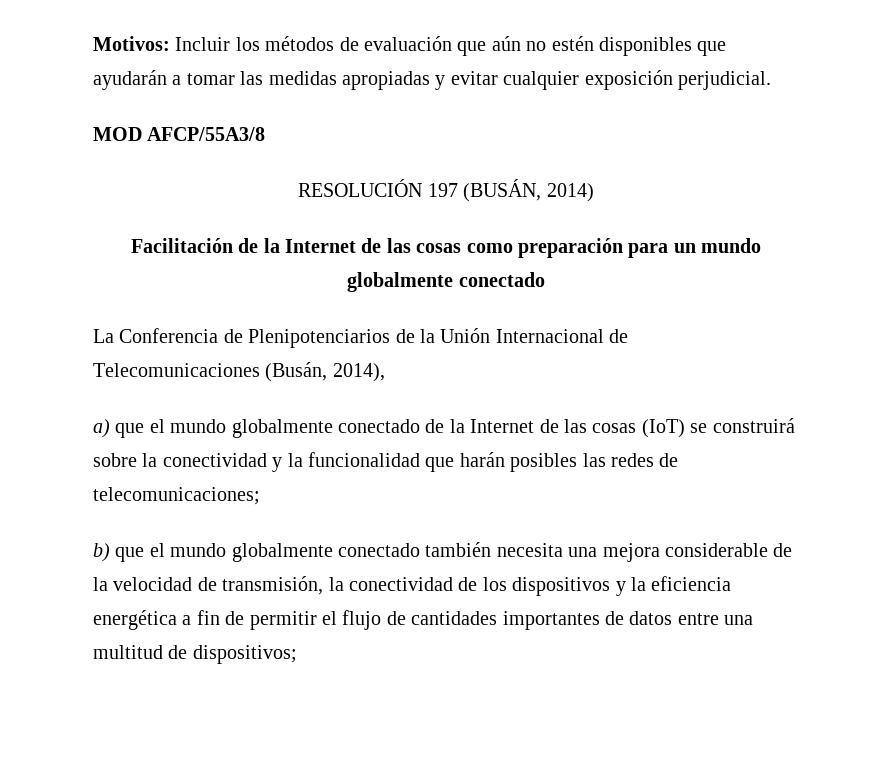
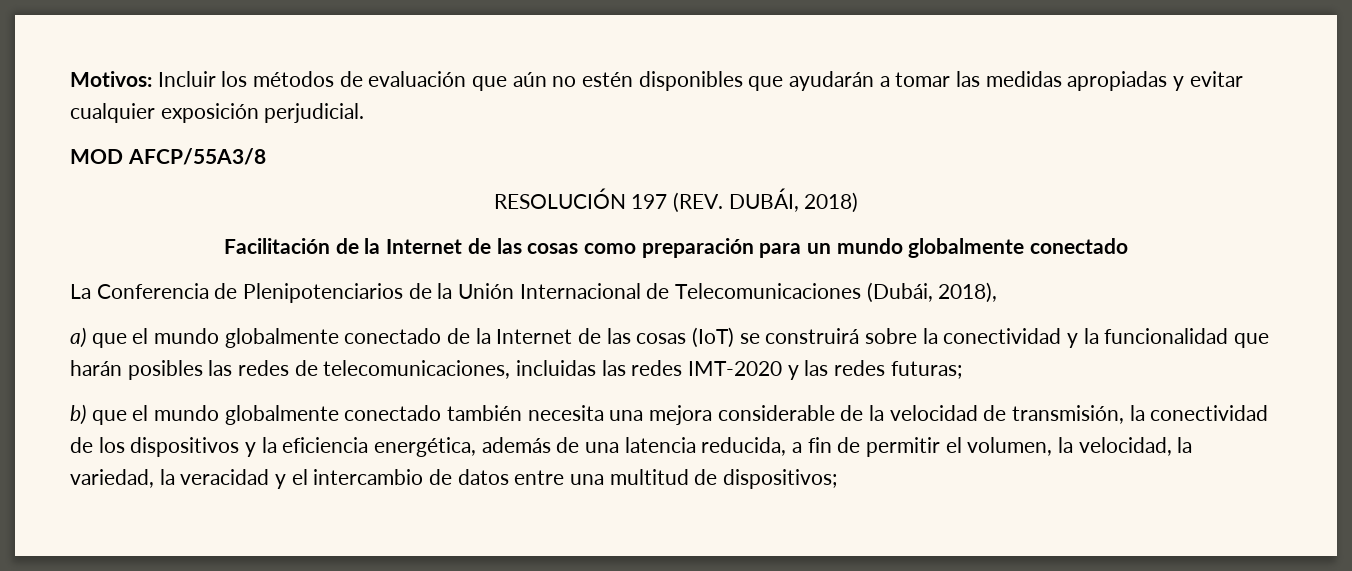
- RESOLUCIÓN 197 (BUSÁN, 2014)
+ RESOLUCIÓN 197 (REV. DUBÁI, 2018)
- La Conferencia de Plenipotenciarios de la Unión Internacional de Telecomunicaciones (Busán, 2014),
+ La Conferencia de Plenipotenciarios de la Unión Internacional de Telecomunicaciones (Dubái, 2018),
- a) que el mundo globalmente conectado de la Internet de las cosas (IoT) se construirá sobre la conectividad y la funcionalidad que harán posibles las redes de telecomunicaciones;
+ a) que el mundo globalmente conectado de la Internet de las cosas (IoT) se construirá sobre la conectividad y la funcionalidad que harán posibles las redes de telecomunicaciones, incluidas las redes IMT-2020 y las redes futuras;
- b) que el mundo globalmente conectado también necesita una mejora considerable de la velocidad de transmisión, la conectividad de los dispositivos y la eficiencia energética a fin de permitir el flujo de cantidades importantes de datos entre una multitud de dispositivos;
+ b) que el mundo globalmente conectado también necesita una mejora considerable de la velocidad de transmisión, la conectividad de los dispositivos y la eficiencia energética, además de una latencia reducida, a fin de permitir el volumen, la velocidad, la variedad, la veracidad y el intercambio de datos entre una multitud de dispositivos;

